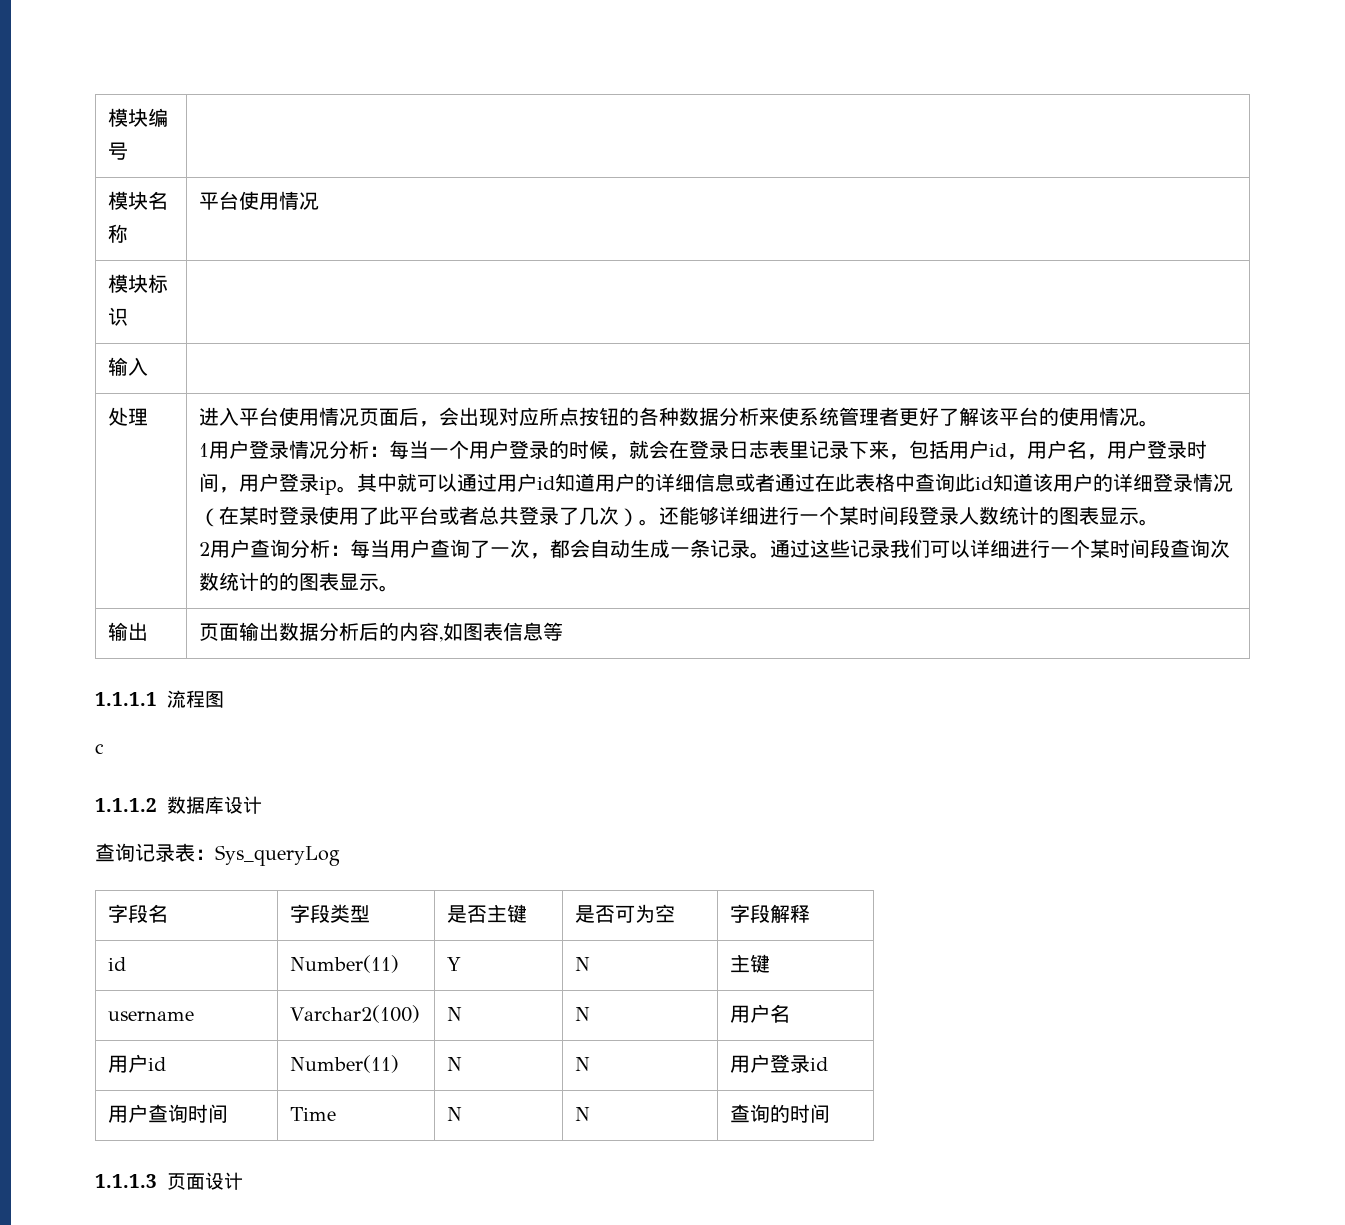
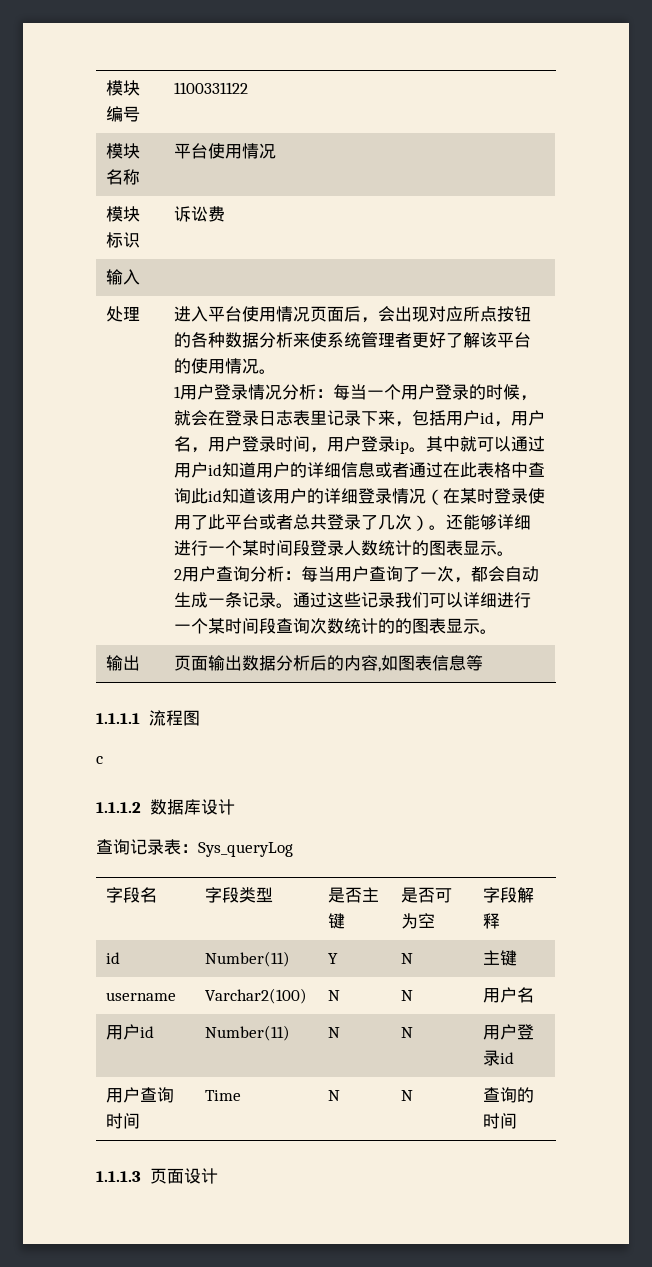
- 模块编号 |
+ 模块编号 | 1100331122
- 模块标识 |
+ 模块标识 | 诉讼费

